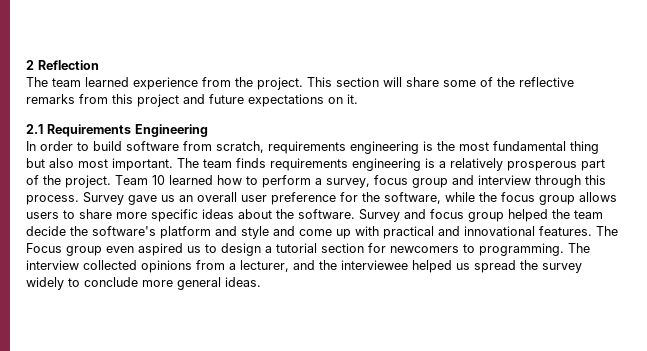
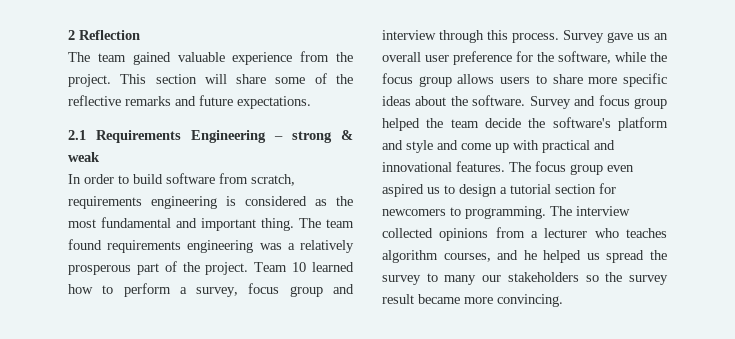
- The team learned experience from the project.
+ The team gained valuable experience from the project.
- This section will share some of the reflective remarks from this project and future expectations on it.
+ This section will share some of the reflective remarks and future expectations.
- 2.1 Requirements Engineering
+ 2.1 Requirements Engineering – strong & weak
- In order to build software from scratch, requirements engineering is the most fundamental thing but also most important. The team finds requirements engineering is a relatively prosperous part of the project.
+ In order to build software from scratch, requirements engineering is considered as the most fundamental and important thing. The team found requirements engineering was a relatively prosperous part of the project.
- The Focus group even aspired us to design a tutorial section for newcomers to programming.
+ The focus group even aspired us to design a tutorial section for newcomers to programming.
- The interview collected opinions from a lecturer, and the interviewee helped us spread the survey widely to conclude more general ideas.
+ The interview collected opinions from a lecturer who teaches algorithm courses, and he helped us spread the survey to many our stakeholders so the survey result became more convincing.

